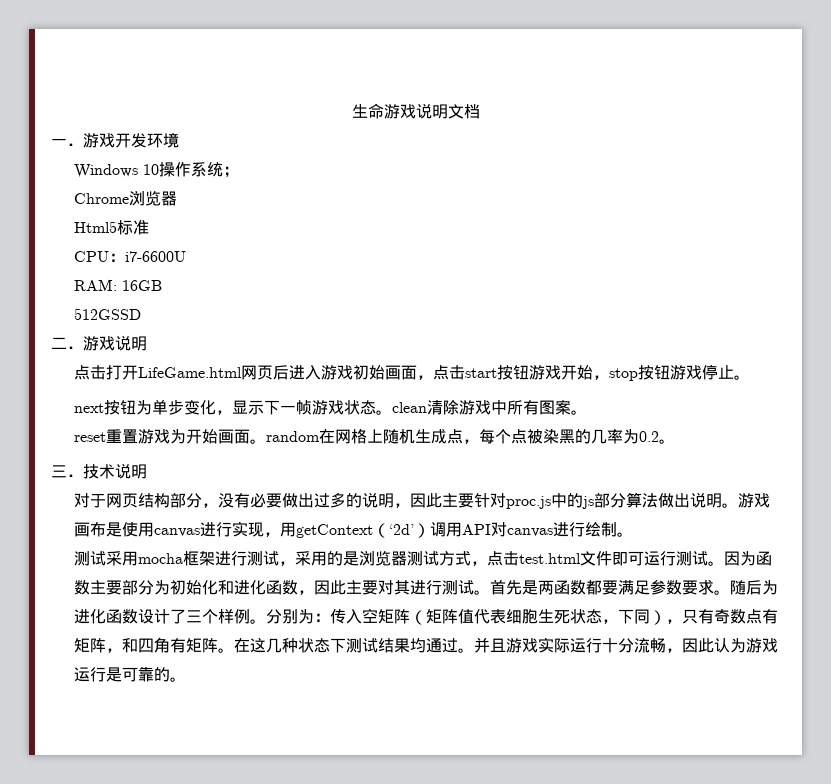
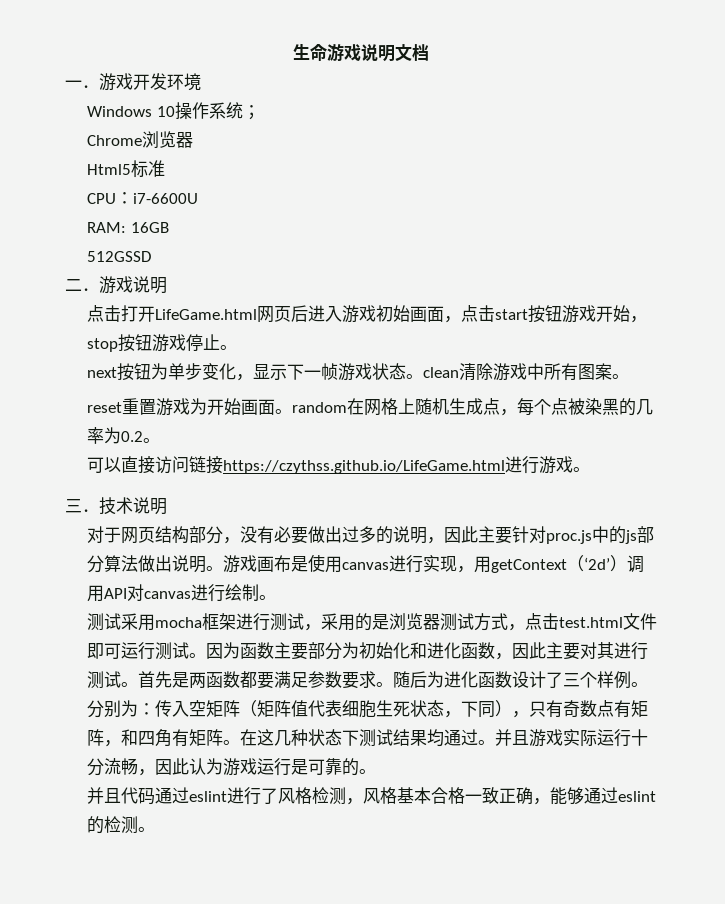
+ 可以直接访问链接https://czythss.github.io/LifeGame.html进行游戏。
+ 并且代码通过eslint进行了风格检测，风格基本合格一致正确，能够通过eslint的检测。

